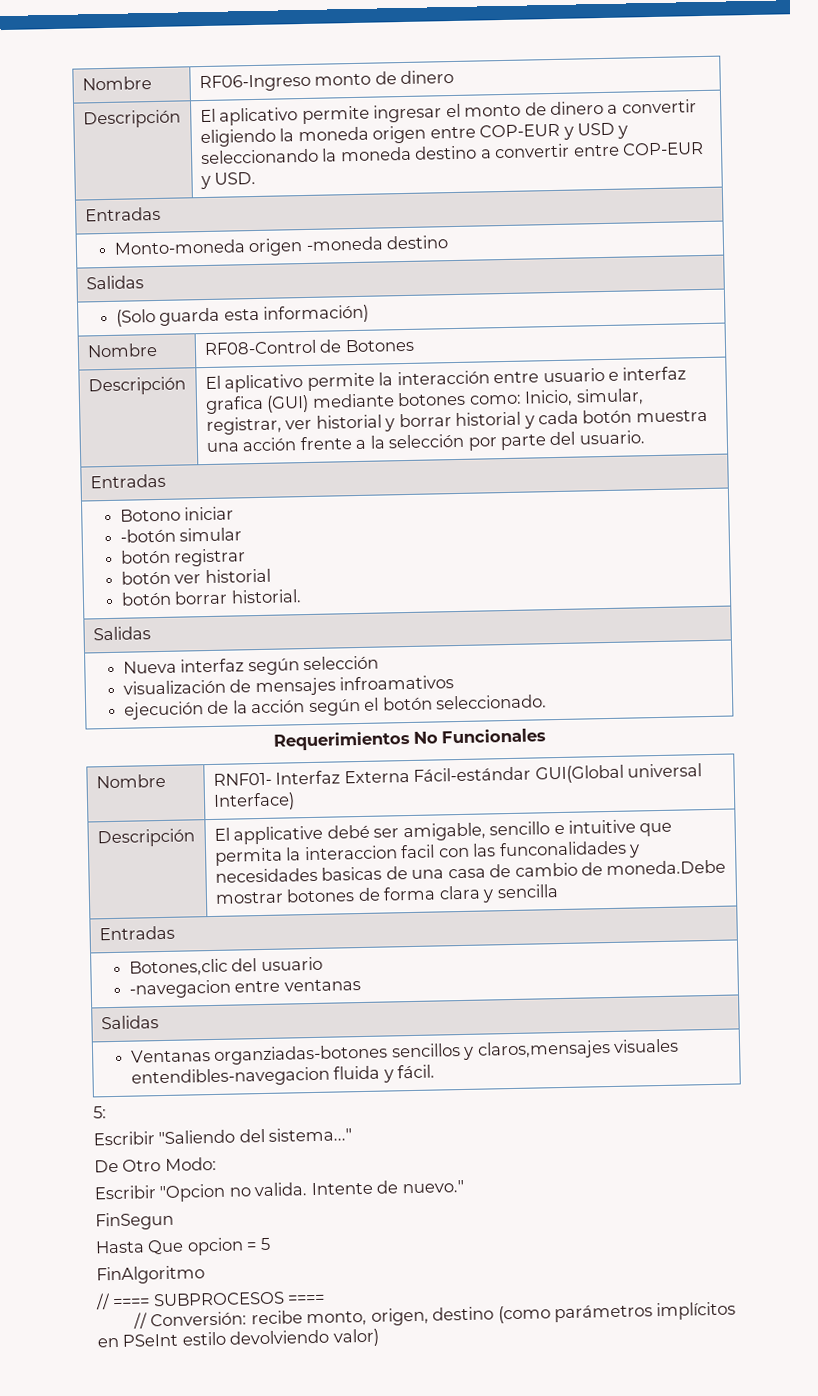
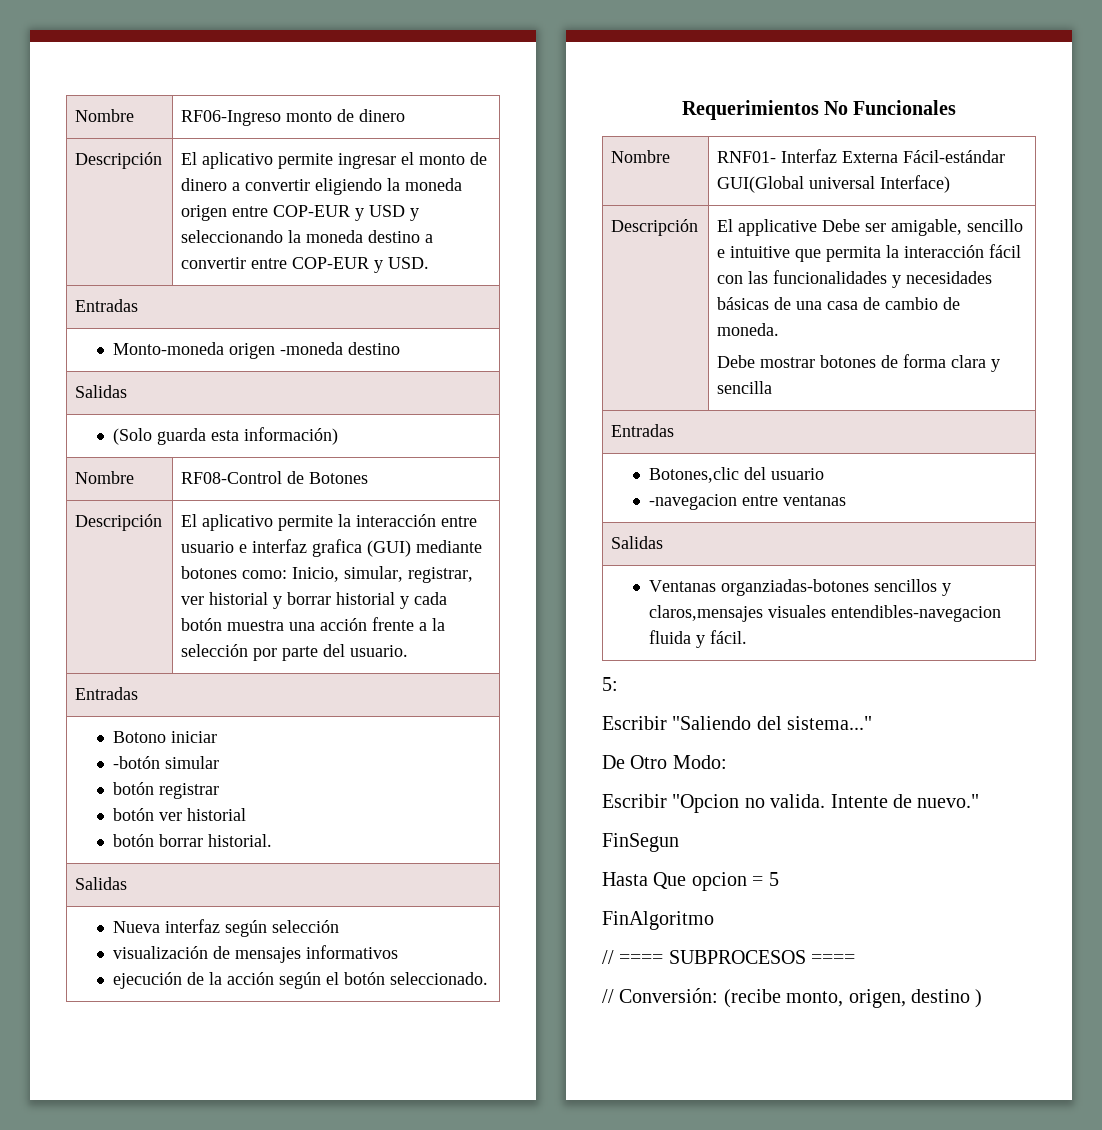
  Nueva interfaz según selección
- visualización de mensajes infroamativos
+ visualización de mensajes informativos
- Descripción | El applicative debé ser amigable, sencillo e intuitive que permita la interaccion facil con las funconalidades y necesidades basicas de una casa de cambio de moneda.Debe mostrar botones de forma clara y sencilla
+ Descripción | El applicative Debe ser amigable, sencillo e intuitive que permita la interacción fácil con las funcionalidades y necesidades básicas de una casa de cambio de moneda.
+ Debe mostrar botones de forma clara y sencilla
- // Conversión: recibe monto, origen, destino (como parámetros implícitos en PSeInt estilo devolviendo valor)
+ // Conversión: (recibe monto, origen, destino )

